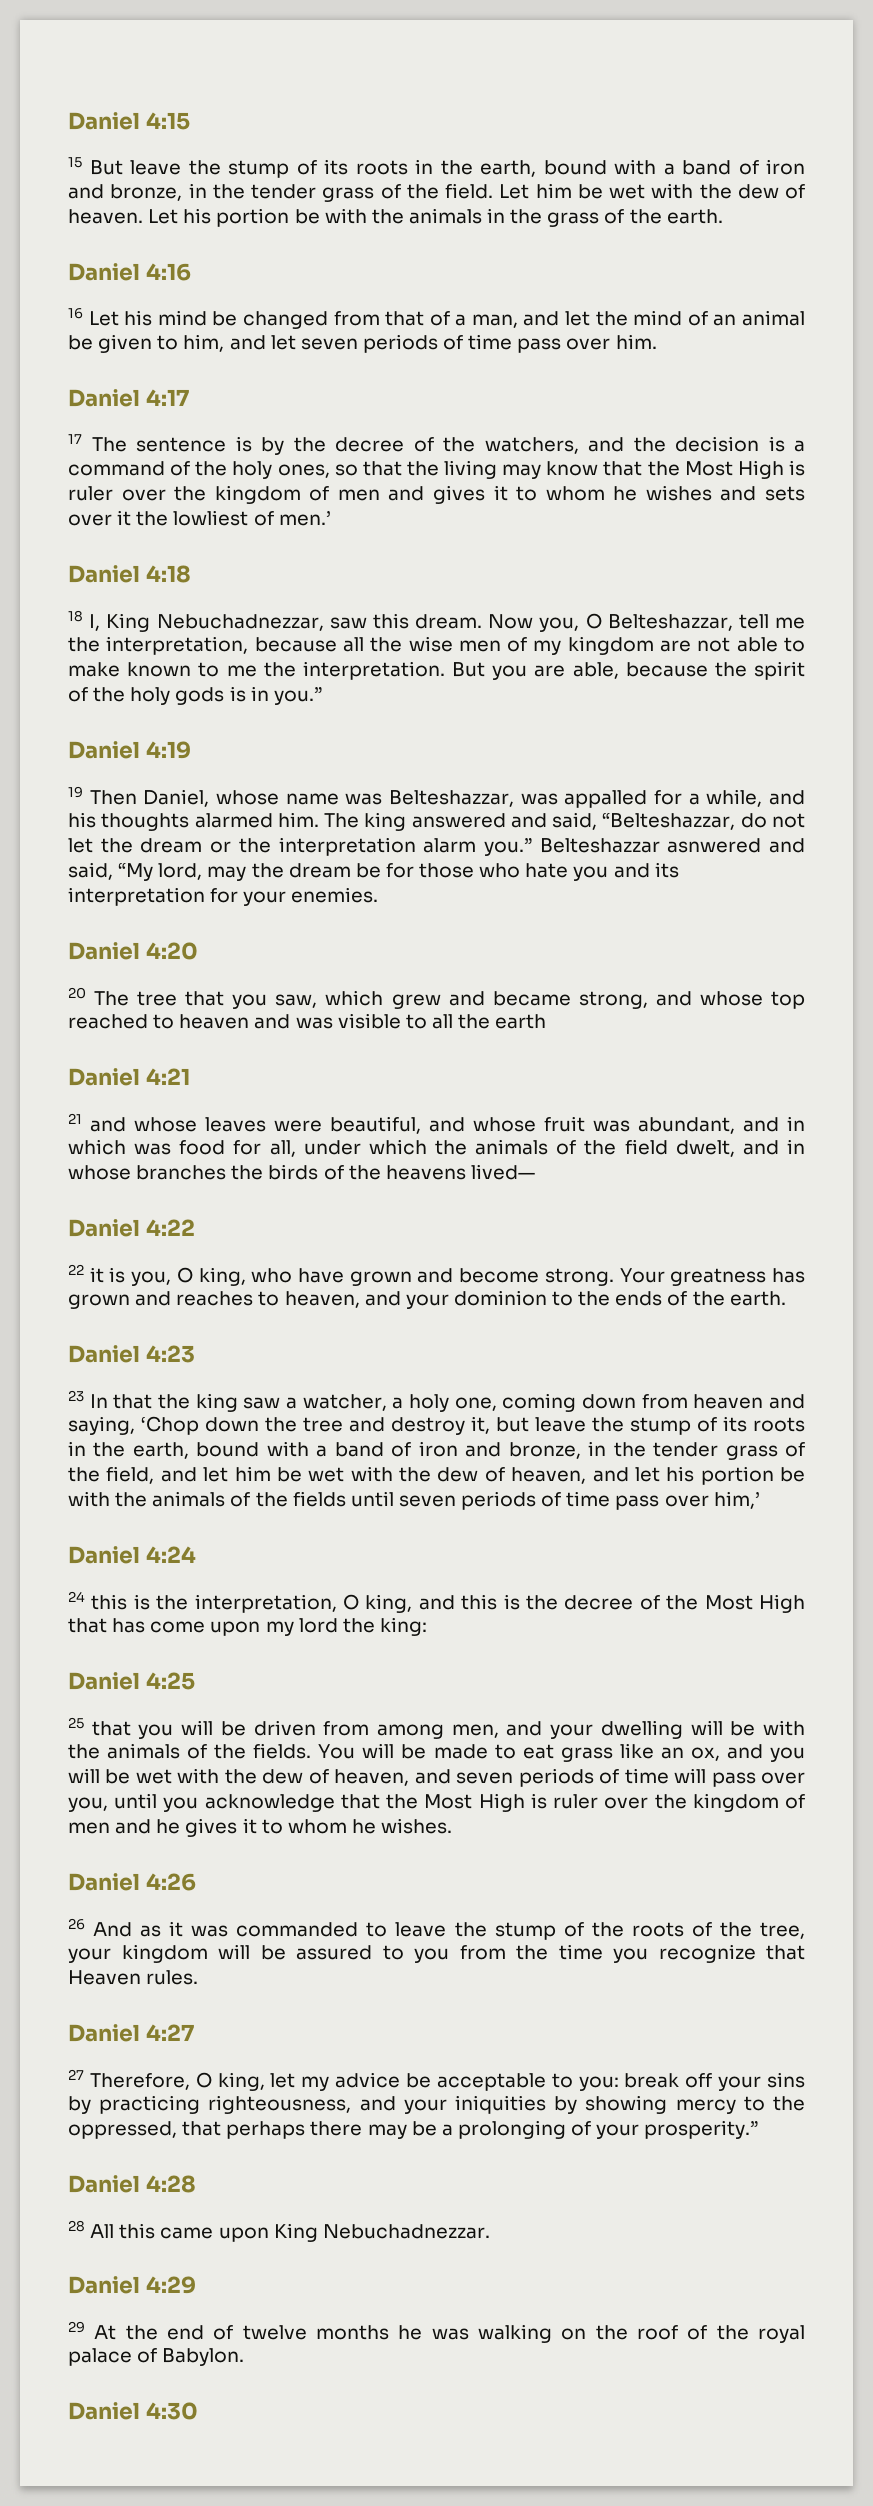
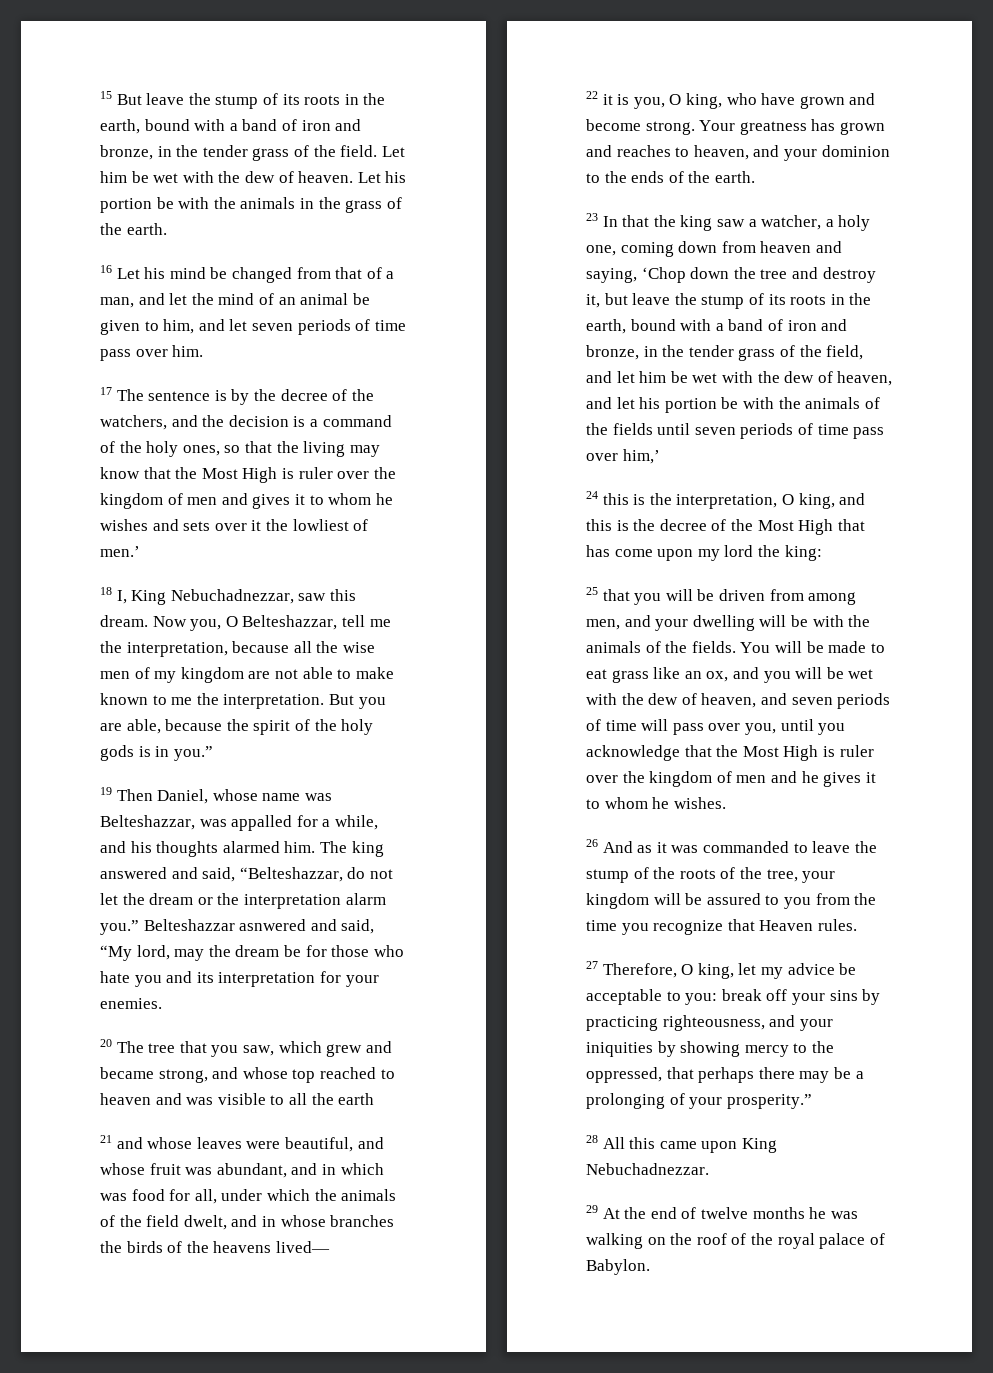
- Daniel 4:15
- Daniel 4:16
- Daniel 4:17
- Daniel 4:18
- Daniel 4:19
- Daniel 4:20
- Daniel 4:21
- Daniel 4:22
- Daniel 4:23
- Daniel 4:24
- Daniel 4:25
- Daniel 4:26
- Daniel 4:27
- Daniel 4:28
- Daniel 4:29
- Daniel 4:30

